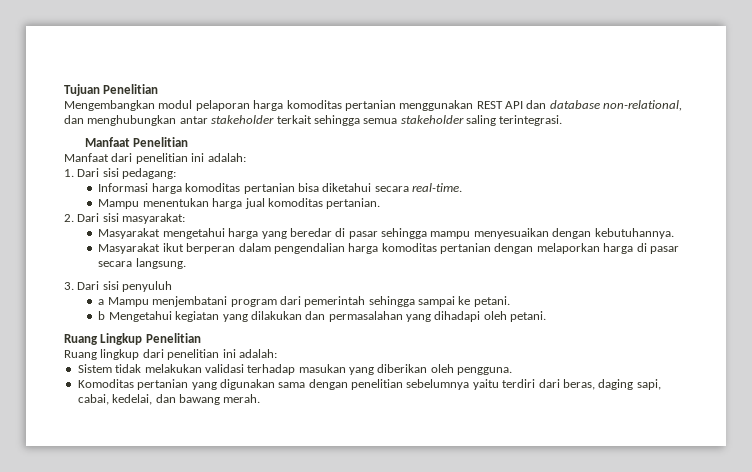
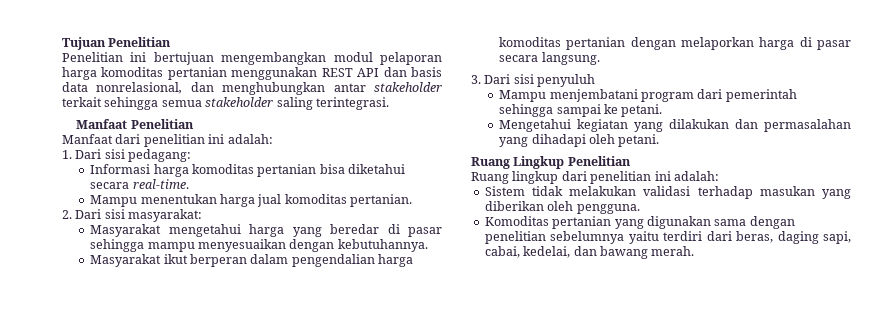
- Mengembangkan modul pelaporan harga komoditas pertanian menggunakan REST API dan database non-relational, dan menghubungkan antar stakeholder terkait sehingga semua stakeholder saling terintegrasi.
+ Penelitian ini bertujuan mengembangkan modul pelaporan harga komoditas pertanian menggunakan REST API dan basis data nonrelasional, dan menghubungkan antar stakeholder terkait sehingga semua stakeholder saling terintegrasi.
- a Mampu menjembatani program dari pemerintah sehingga sampai ke petani.
+ Mampu menjembatani program dari pemerintah sehingga sampai ke petani.
- b Mengetahui kegiatan yang dilakukan dan permasalahan yang dihadapi oleh petani.
+ Mengetahui kegiatan yang dilakukan dan permasalahan yang dihadapi oleh petani.

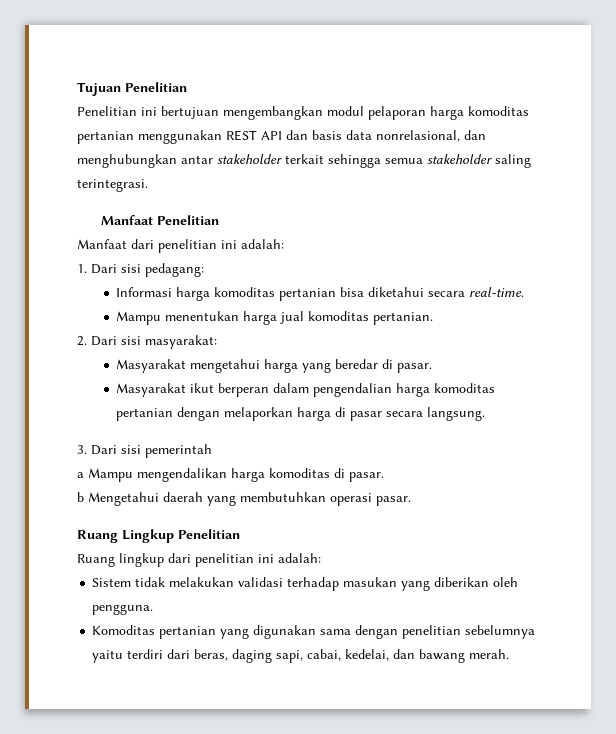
- Masyarakat mengetahui harga yang beredar di pasar sehingga mampu menyesuaikan dengan kebutuhannya.
+ Masyarakat mengetahui harga yang beredar di pasar.
- 3. Dari sisi penyuluh
- Mampu menjembatani program dari pemerintah sehingga sampai ke petani.
- Mengetahui kegiatan yang dilakukan dan permasalahan yang dihadapi oleh petani.
+ 3. Dari sisi pemerintah
+ a Mampu mengendalikan harga komoditas di pasar.
+ b Mengetahui daerah yang membutuhkan operasi pasar.

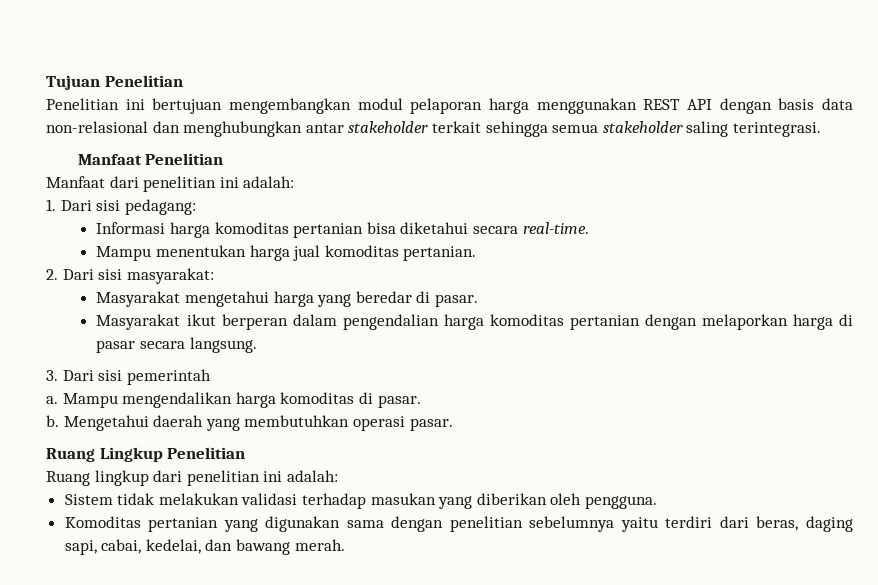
- Penelitian ini bertujuan mengembangkan modul pelaporan harga komoditas pertanian menggunakan REST API dan basis data nonrelasional, dan menghubungkan antar stakeholder terkait sehingga semua stakeholder saling terintegrasi.
+ Penelitian ini bertujuan mengembangkan modul pelaporan harga menggunakan REST API dengan basis data non-relasional dan menghubungkan antar stakeholder terkait sehingga semua stakeholder saling terintegrasi.
- a Mampu mengendalikan harga komoditas di pasar.
+ a. Mampu mengendalikan harga komoditas di pasar.
- b Mengetahui daerah yang membutuhkan operasi pasar.
+ b. Mengetahui daerah yang membutuhkan operasi pasar.

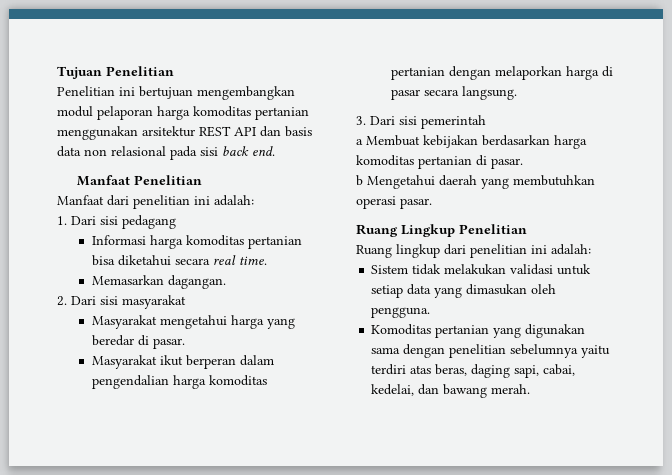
- Penelitian ini bertujuan mengembangkan modul pelaporan harga menggunakan REST API dengan basis data non-relasional dan menghubungkan antar stakeholder terkait sehingga semua stakeholder saling terintegrasi.
+ Penelitian ini bertujuan mengembangkan modul pelaporan harga komoditas pertanian menggunakan arsitektur REST API dan basis data non relasional pada sisi back end.
- 1. Dari sisi pedagang:
+ 1. Dari sisi pedagang
- Informasi harga komoditas pertanian bisa diketahui secara real-time.
- Mampu menentukan harga jual komoditas pertanian.
+ Informasi harga komoditas pertanian bisa diketahui secara real time.
+ Memasarkan dagangan.
- 2. Dari sisi masyarakat:
+ 2. Dari sisi masyarakat
- a. Mampu mengendalikan harga komoditas di pasar.
- b. Mengetahui daerah yang membutuhkan operasi pasar.
+ a Membuat kebijakan berdasarkan harga komoditas pertanian di pasar.
+ b Mengetahui daerah yang membutuhkan operasi pasar.
- Sistem tidak melakukan validasi terhadap masukan yang diberikan oleh pengguna.
+ Sistem tidak melakukan validasi untuk setiap data yang dimasukan oleh pengguna.
- Komoditas pertanian yang digunakan sama dengan penelitian sebelumnya yaitu terdiri dari beras, daging sapi, cabai, kedelai, dan bawang merah.
+ Komoditas pertanian yang digunakan sama dengan penelitian sebelumnya yaitu terdiri atas beras, daging sapi, cabai, kedelai, dan bawang merah.

